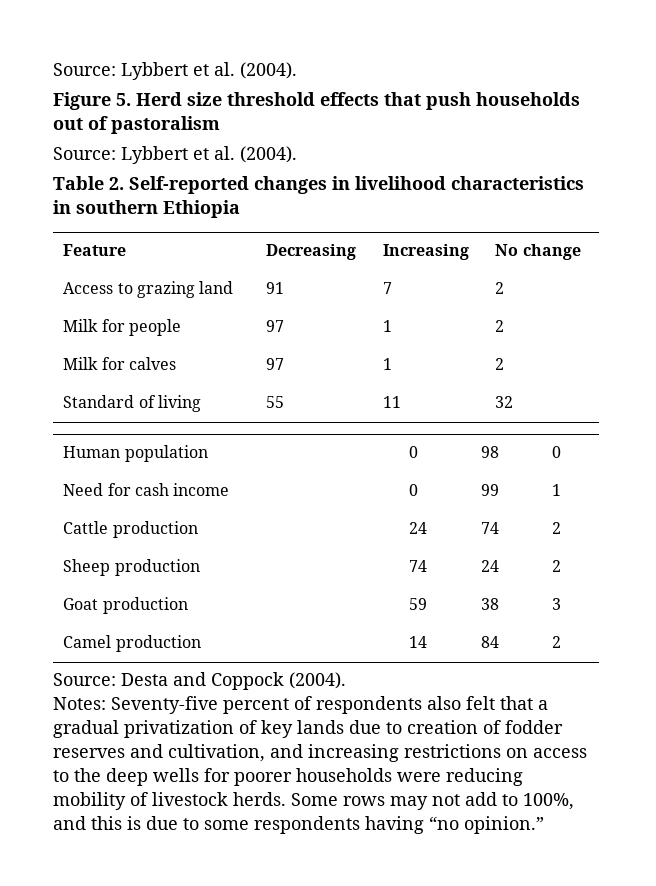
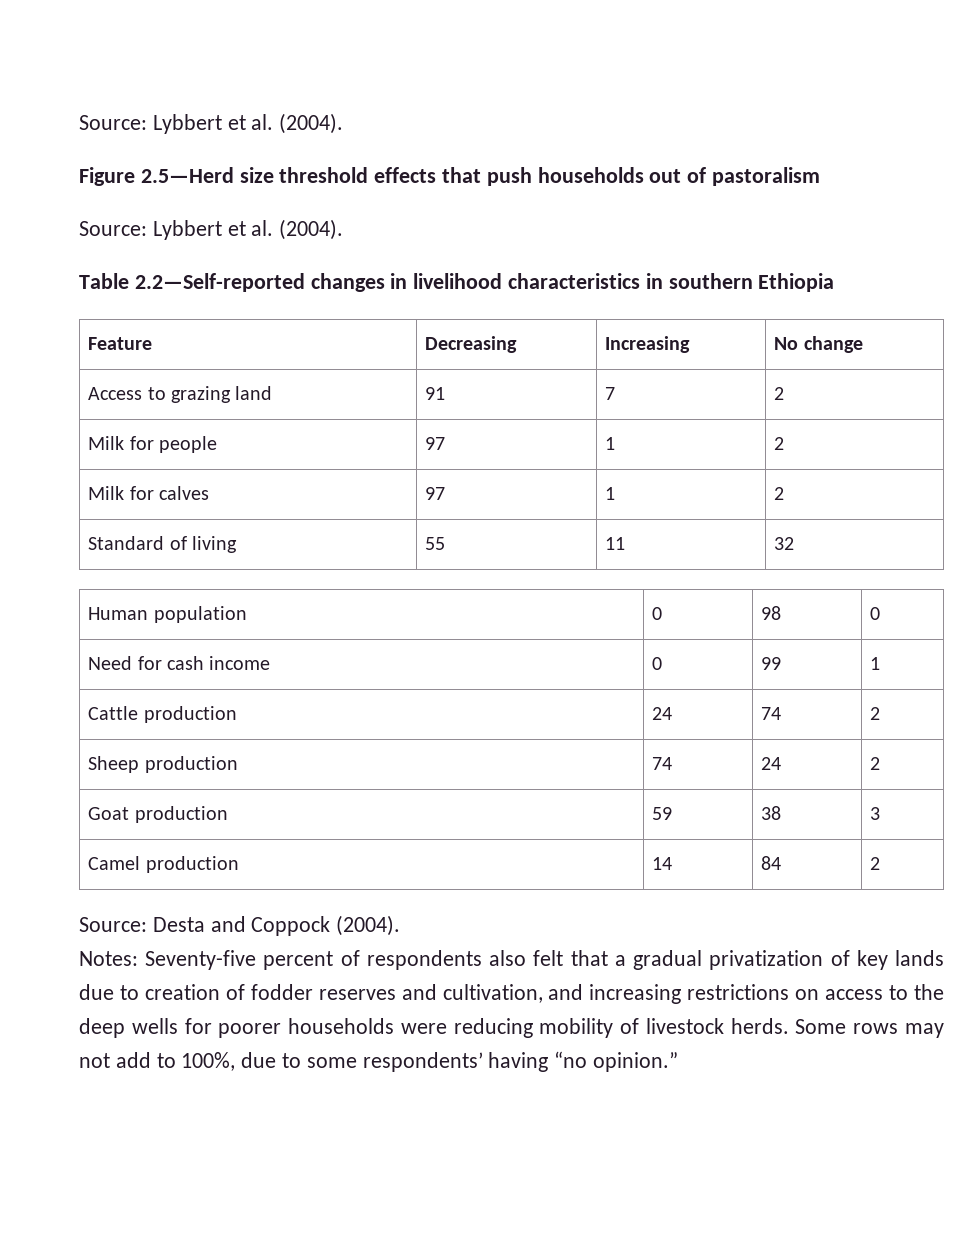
- Figure 5. Herd size threshold effects that push households out of pastoralism
+ Figure 2.5—Herd size threshold effects that push households out of pastoralism
- Table 2. Self-reported changes in livelihood characteristics in southern Ethiopia
+ Table 2.2—Self-reported changes in livelihood characteristics in southern Ethiopia
- Some rows may not add to 100%, and this is due to some respondents having “no opinion.”
+ Some rows may not add to 100%, due to some respondents’ having “no opinion.”

